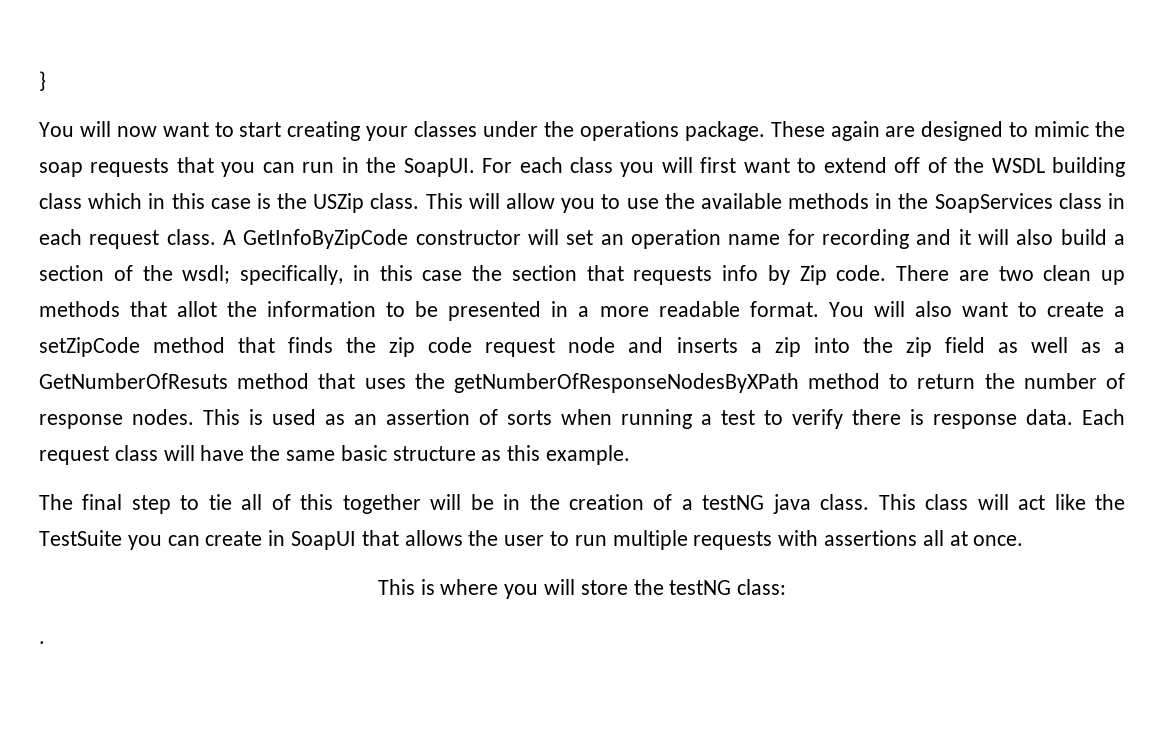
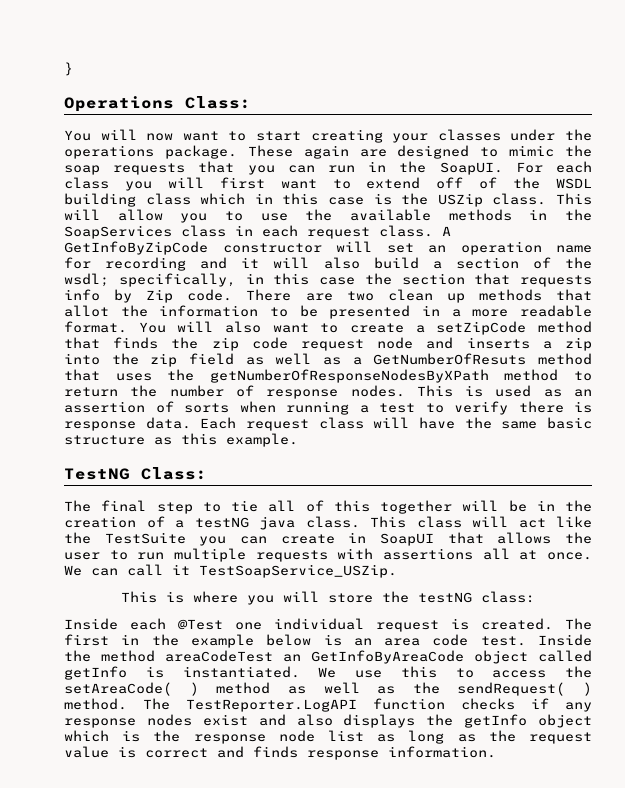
+ Operations Class:
+ TestNG Class:
+ We can call it TestSoapService_USZip.
- .
+ Inside each @Test one individual request is created. The first in the example below is an area code test. Inside the method areaCodeTest an GetInfoByAreaCode object called getInfo is instantiated. We use this to access the setAreaCode( ) method as well as the sendRequest( ) method. The TestReporter.LogAPI function checks if any response nodes exist and also displays the getInfo object which is the response node list as long as the request value is correct and finds response information.

